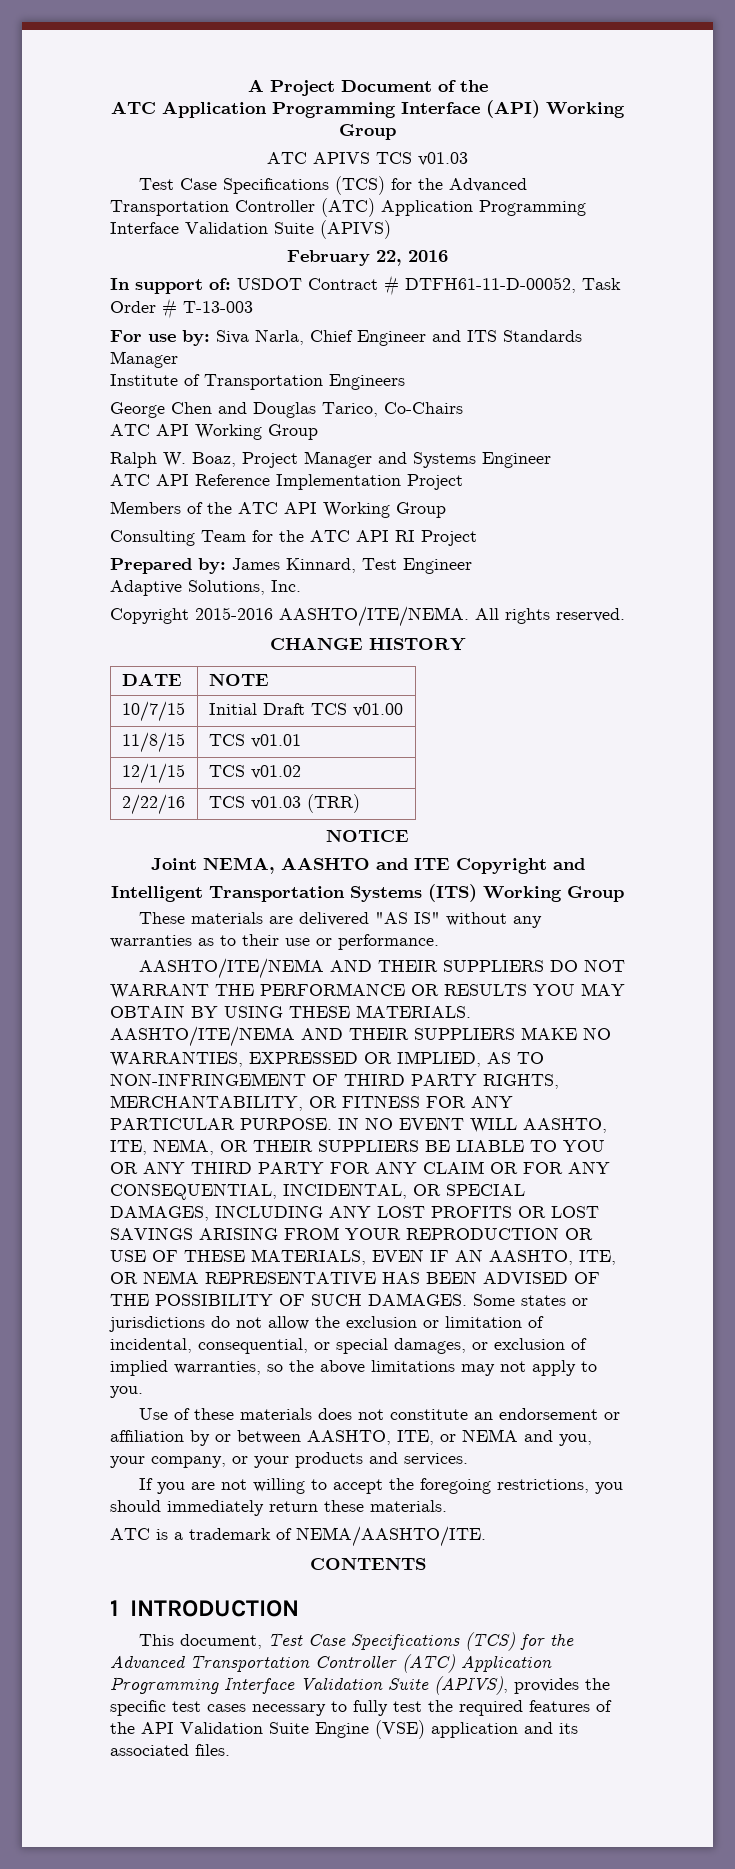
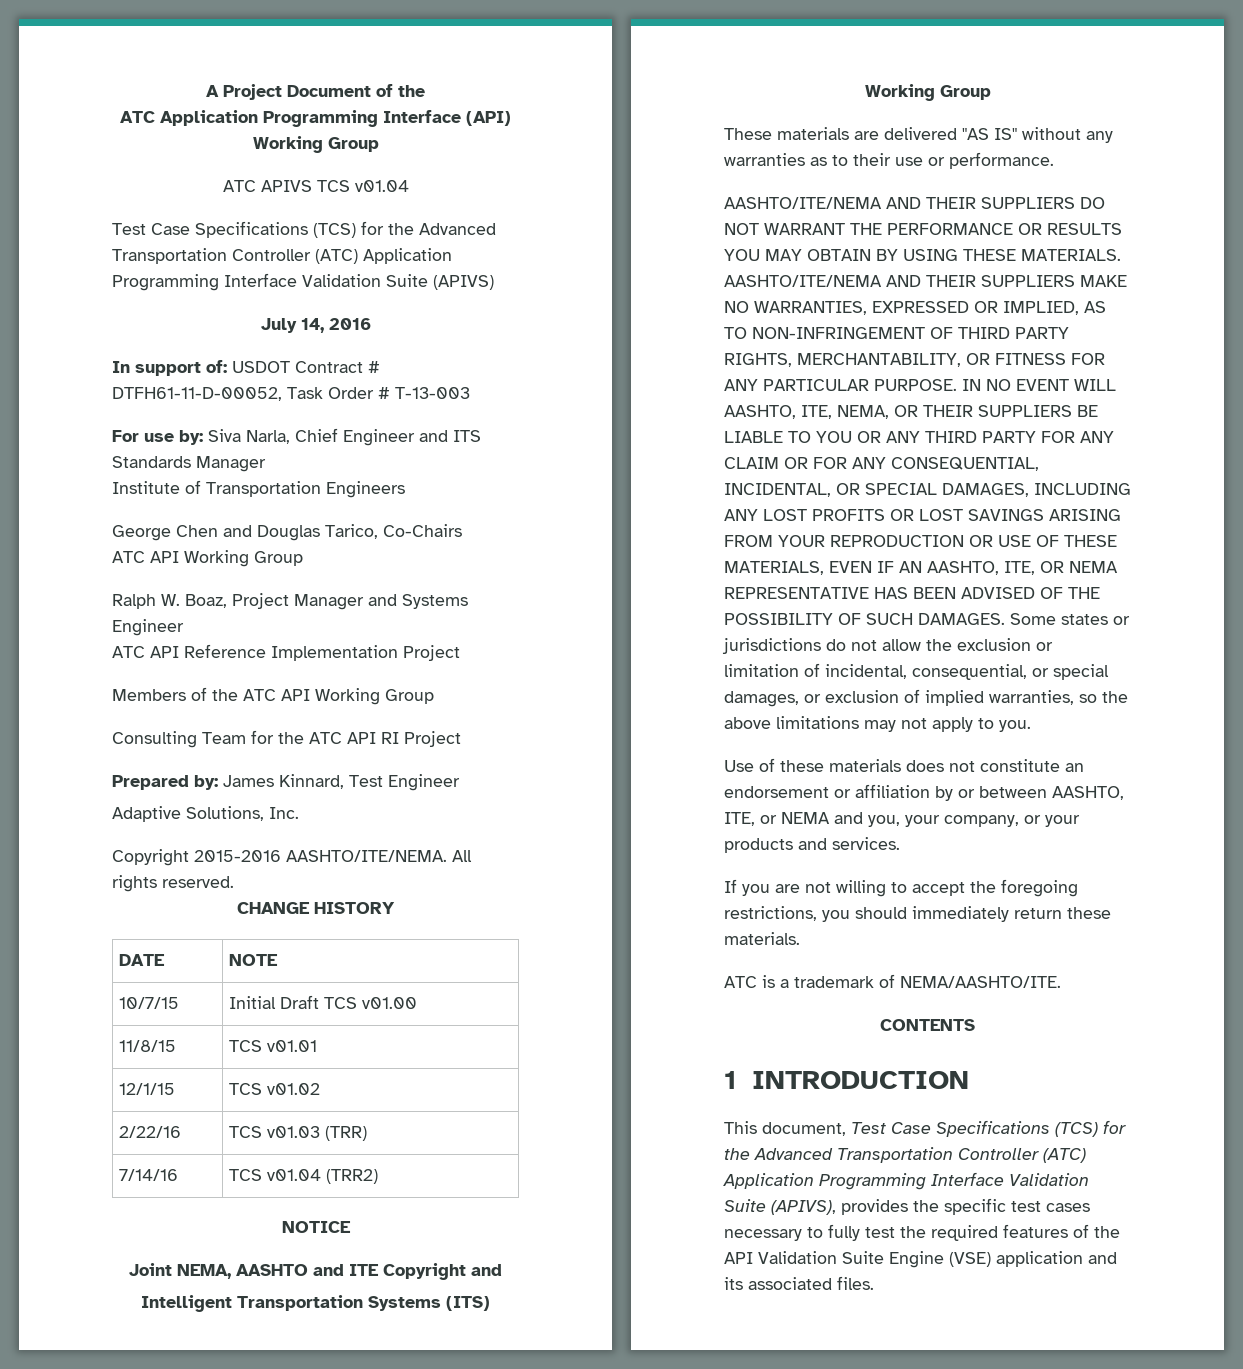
- ATC APIVS TCS v01.03
+ ATC APIVS TCS v01.04
- February 22, 2016
+ July 14, 2016
+ 7/14/16 | TCS v01.04 (TRR2)

